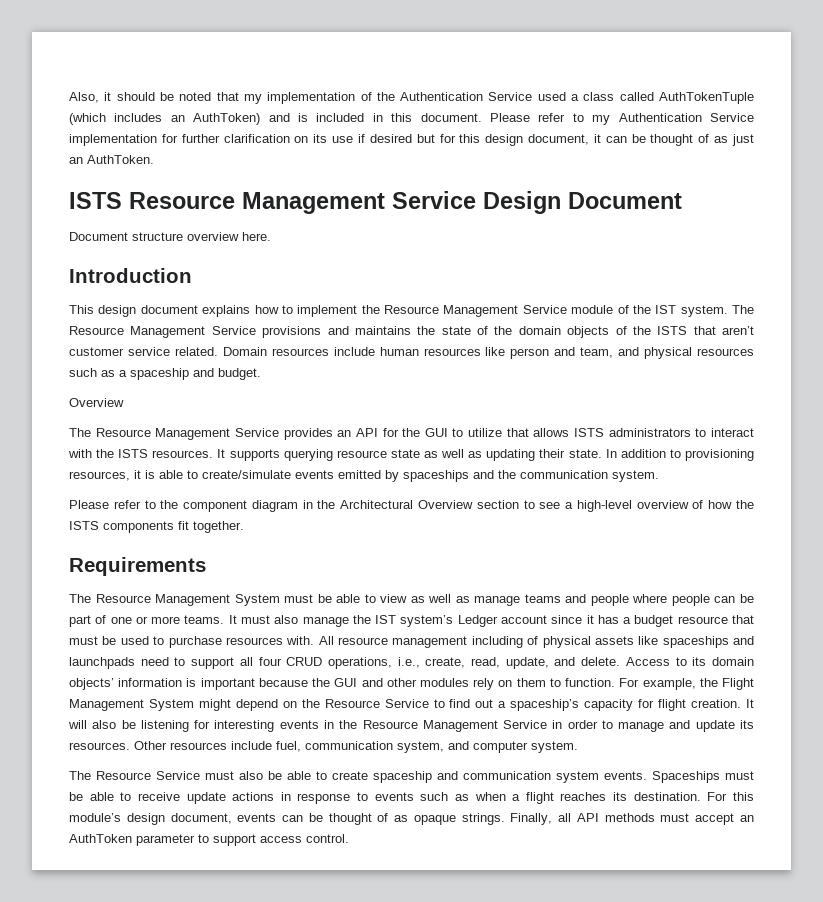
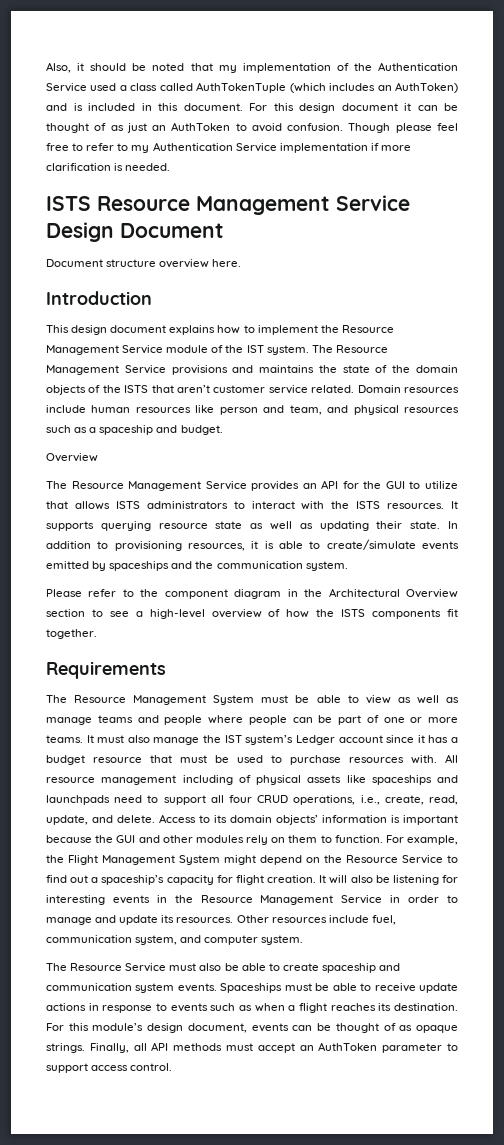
- Please refer to my Authentication Service implementation for further clarification on its use if desired but for this design document, it can be thought of as just an AuthToken.
+ For this design document it can be thought of as just an AuthToken to avoid confusion. Though please feel free to refer to my Authentication Service implementation if more clarification is needed.

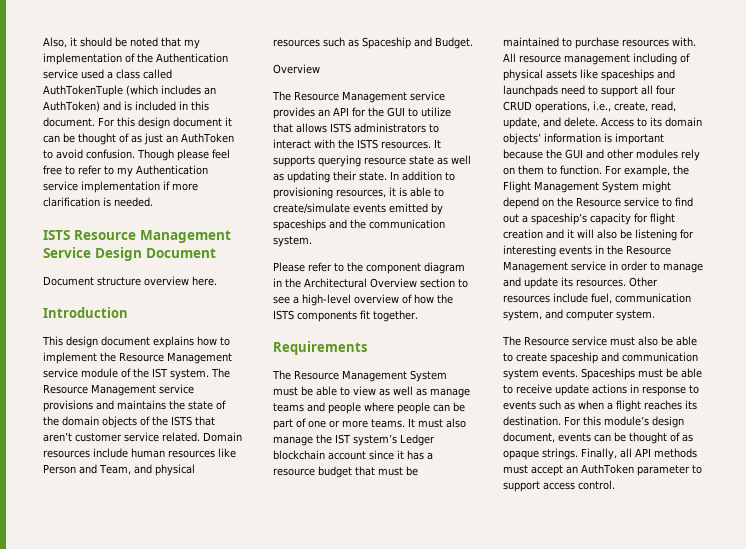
- Also, it should be noted that my implementation of the Authentication Service used a class called AuthTokenTuple (which includes an AuthToken) and is included in this document.
+ Also, it should be noted that my implementation of the Authentication service used a class called AuthTokenTuple (which includes an AuthToken) and is included in this document.
- Though please feel free to refer to my Authentication Service implementation if more clarification is needed.
+ Though please feel free to refer to my Authentication service implementation if more clarification is needed.
- This design document explains how to implement the Resource Management Service module of the IST system.
+ This design document explains how to implement the Resource Management service module of the IST system.
- The Resource Management Service provisions and maintains the state of the domain objects of the ISTS that aren’t customer service related.
+ The Resource Management service provisions and maintains the state of the domain objects of the ISTS that aren’t customer service related.
- Domain resources include human resources like person and team, and physical resources such as a spaceship and budget.
+ Domain resources include human resources like Person and Team, and physical resources such as Spaceship and Budget.
- The Resource Management Service provides an API for the GUI to utilize that allows ISTS administrators to interact with the ISTS resources.
+ The Resource Management service provides an API for the GUI to utilize that allows ISTS administrators to interact with the ISTS resources.
- It must also manage the IST system’s Ledger account since it has a budget resource that must be used to purchase resources with.
+ It must also manage the IST system’s Ledger blockchain account since it has a resource budget that must be maintained to purchase resources with.
- For example, the Flight Management System might depend on the Resource Service to find out a spaceship’s capacity for flight creation. It will also be listening for interesting events in the Resource Management Service in order to manage and update its resources.
+ For example, the Flight Management System might depend on the Resource service to find out a spaceship’s capacity for flight creation and it will also be listening for interesting events in the Resource Management service in order to manage and update its resources.
- The Resource Service must also be able to create spaceship and communication system events.
+ The Resource service must also be able to create spaceship and communication system events.

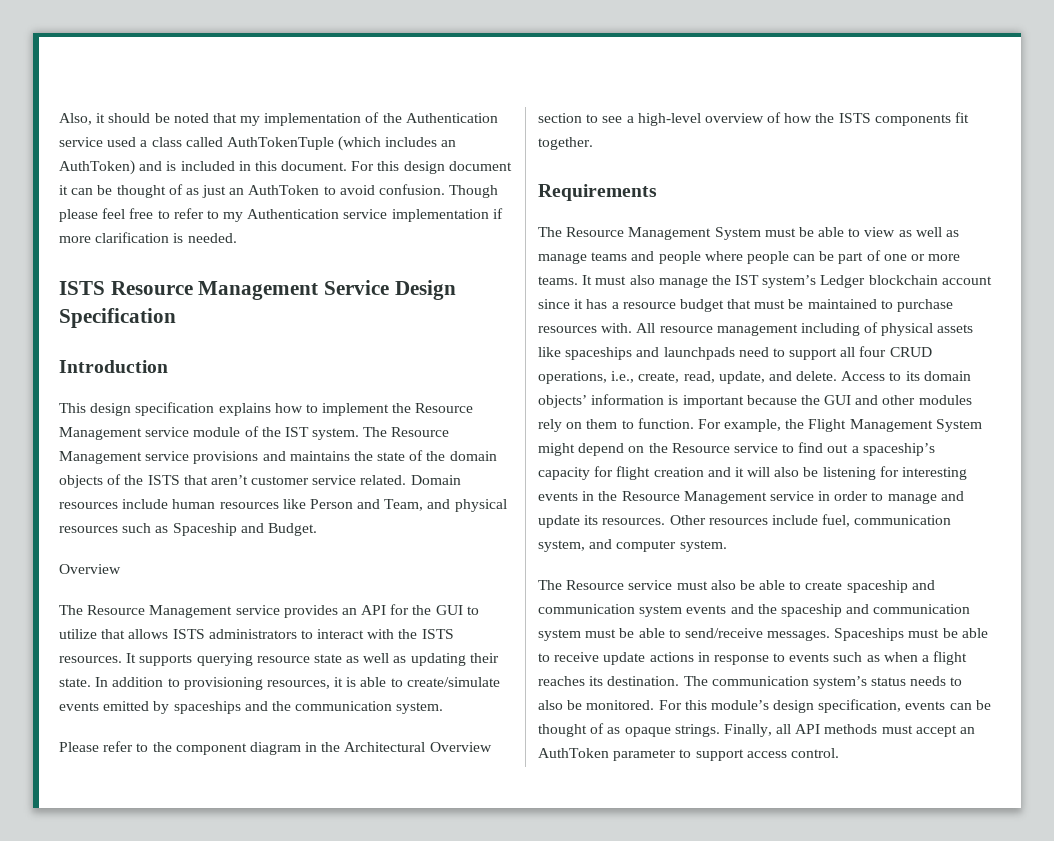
- ISTS Resource Management Service Design Document
- Document structure overview here.
+ ISTS Resource Management Service Design Specification
- This design document explains how to implement the Resource Management service module of the IST system.
+ This design specification explains how to implement the Resource Management service module of the IST system.
- The Resource service must also be able to create spaceship and communication system events.
+ The Resource service must also be able to create spaceship and communication system events and the spaceship and communication system must be able to send/receive messages.
+ The communication system’s status needs to also be monitored.
- For this module’s design document, events can be thought of as opaque strings.
+ For this module’s design specification, events can be thought of as opaque strings.

